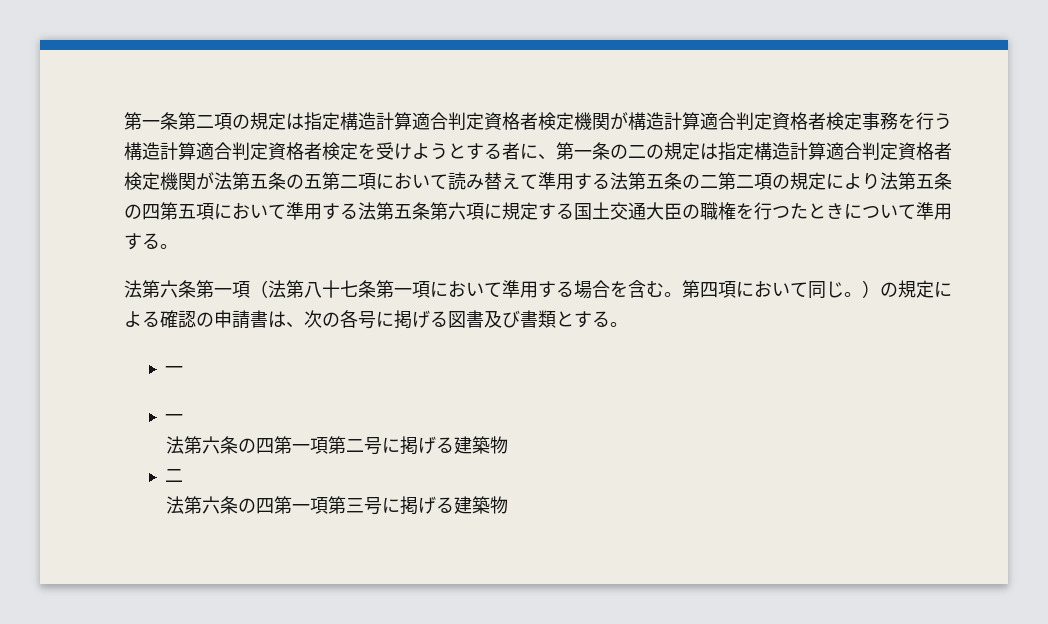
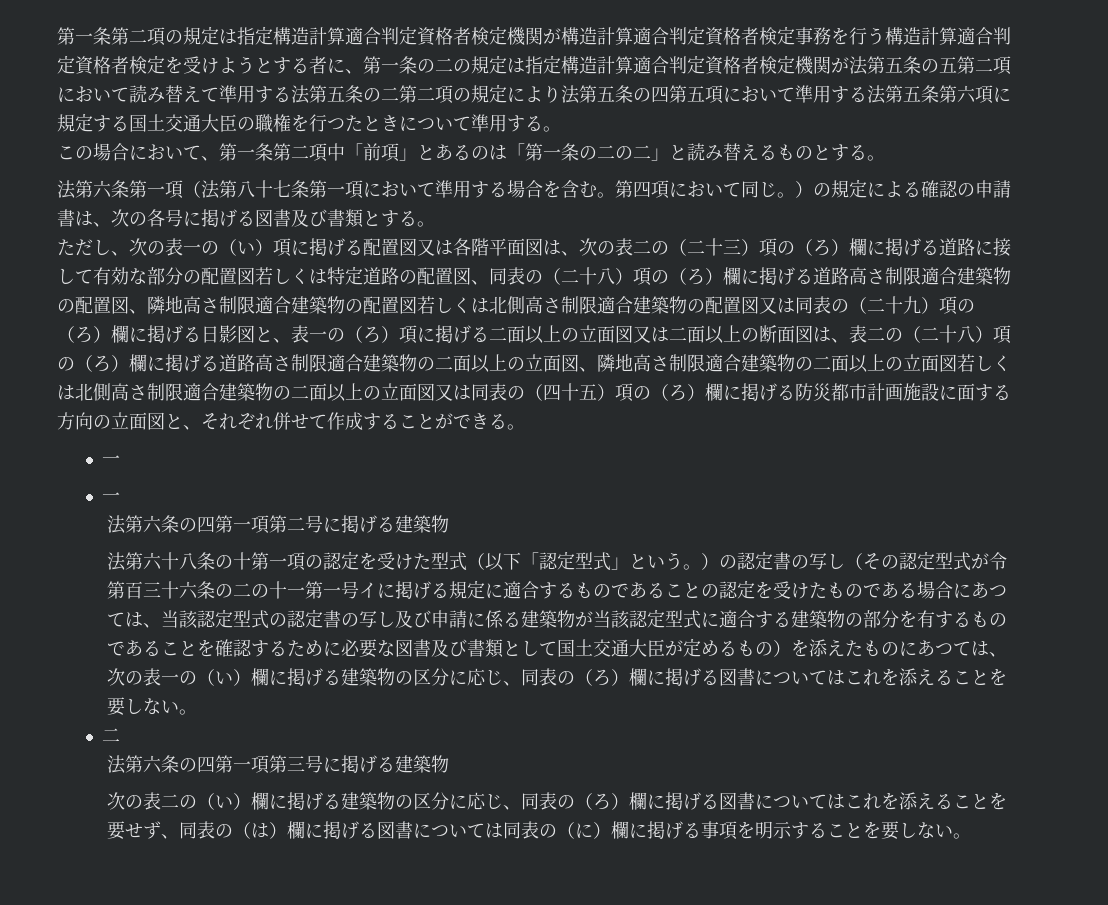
+ この場合において、第一条第二項中「前項」とあるのは「第一条の二の二」と読み替えるものとする。
+ ただし、次の表一の（い）項に掲げる配置図又は各階平面図は、次の表二の（二十三）項の（ろ）欄に掲げる道路に接して有効な部分の配置図若しくは特定道路の配置図、同表の（二十八）項の（ろ）欄に掲げる道路高さ制限適合建築物の配置図、隣地高さ制限適合建築物の配置図若しくは北側高さ制限適合建築物の配置図又は同表の（二十九）項の（ろ）欄に掲げる日影図と、表一の（ろ）項に掲げる二面以上の立面図又は二面以上の断面図は、表二の（二十八）項の（ろ）欄に掲げる道路高さ制限適合建築物の二面以上の立面図、隣地高さ制限適合建築物の二面以上の立面図若しくは北側高さ制限適合建築物の二面以上の立面図又は同表の（四十五）項の（ろ）欄に掲げる防災都市計画施設に面する方向の立面図と、それぞれ併せて作成することができる。
+ 法第六十八条の十第一項の認定を受けた型式（以下「認定型式」という。）の認定書の写し（その認定型式が令第百三十六条の二の十一第一号イに掲げる規定に適合するものであることの認定を受けたものである場合にあつては、当該認定型式の認定書の写し及び申請に係る建築物が当該認定型式に適合する建築物の部分を有するものであることを確認するために必要な図書及び書類として国土交通大臣が定めるもの）を添えたものにあつては、次の表一の（い）欄に掲げる建築物の区分に応じ、同表の（ろ）欄に掲げる図書についてはこれを添えることを要しない。
+ 次の表二の（い）欄に掲げる建築物の区分に応じ、同表の（ろ）欄に掲げる図書についてはこれを添えることを要せず、同表の（は）欄に掲げる図書については同表の（に）欄に掲げる事項を明示することを要しない。

